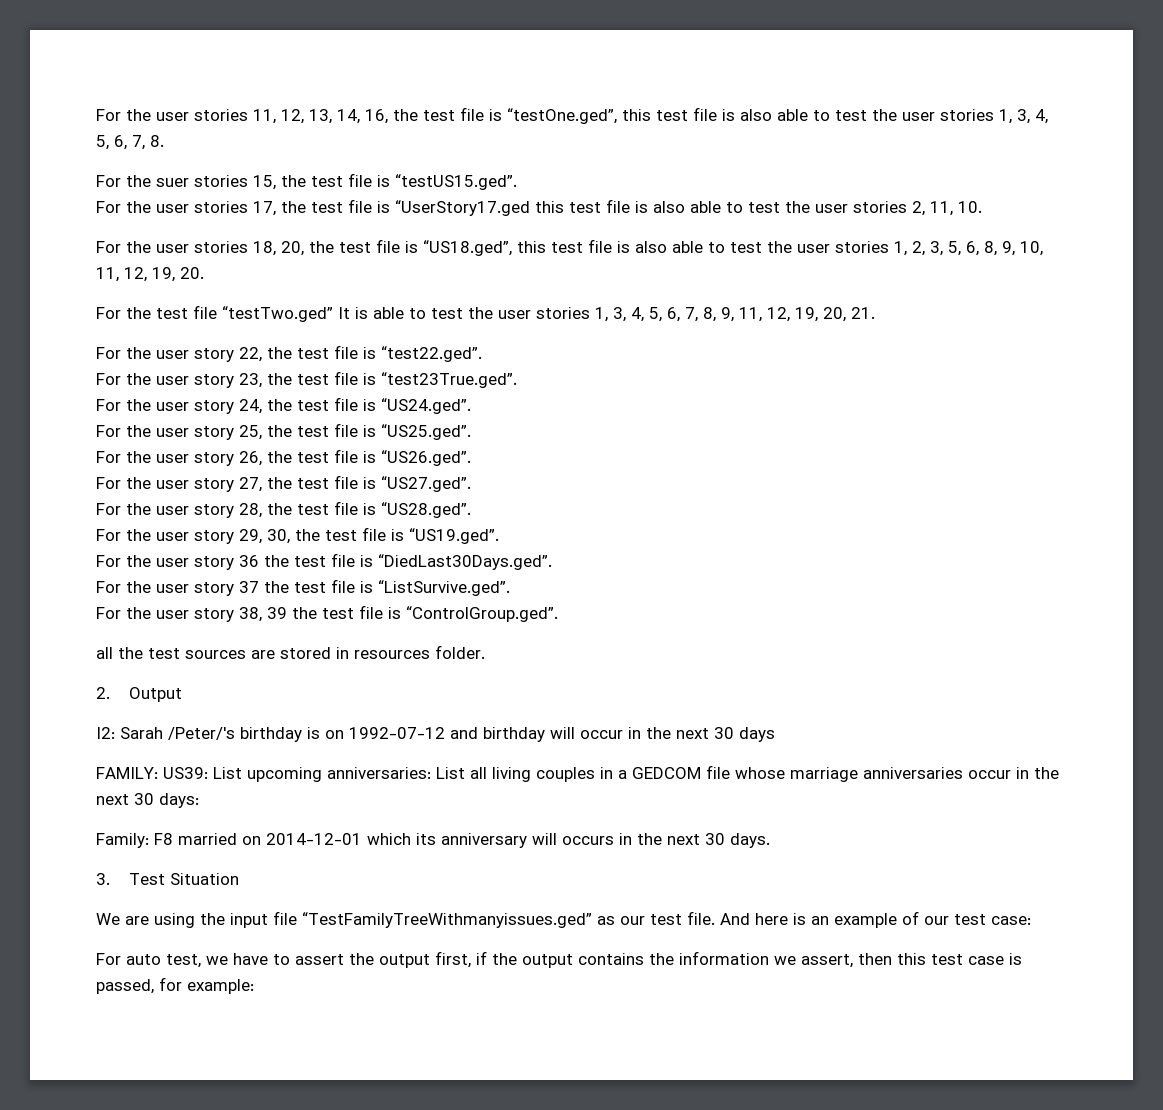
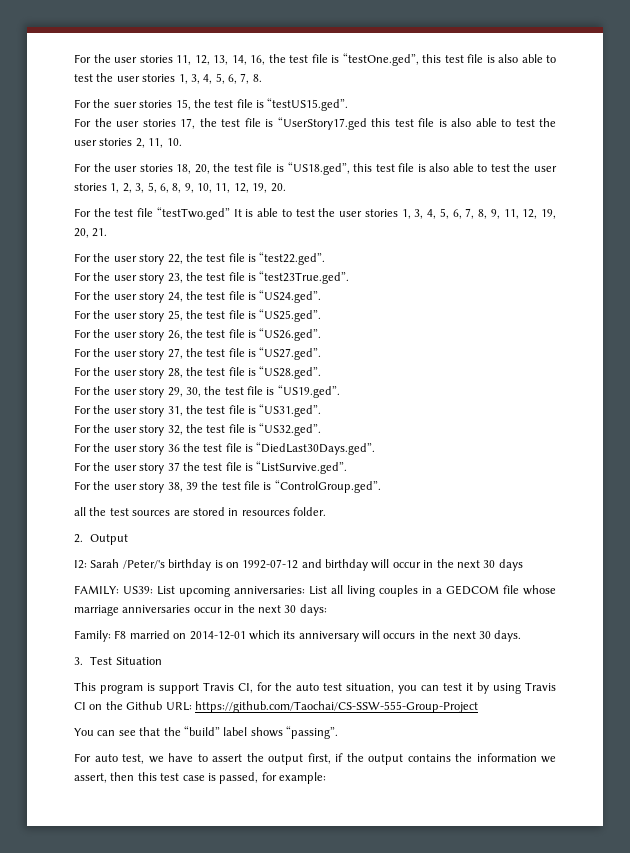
+ For the user story 31, the test file is “US31.ged”.
+ For the user story 32, the test file is “US32.ged”.
- We are using the input file “TestFamilyTreeWithmanyissues.ged” as our test file. And here is an example of our test case:
+ This program is support Travis CI, for the auto test situation, you can test it by using Travis CI on the Github URL: https://github.com/Taochai/CS-SSW-555-Group-Project
+ You can see that the “build” label shows “passing”.

